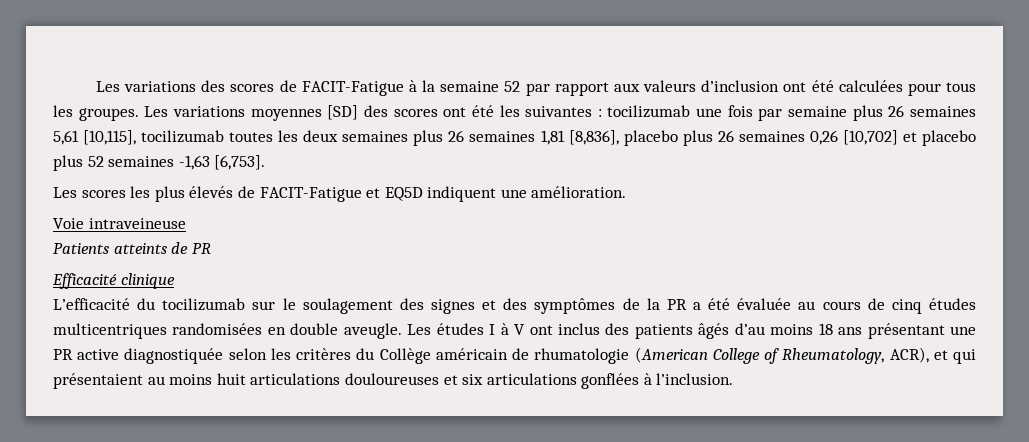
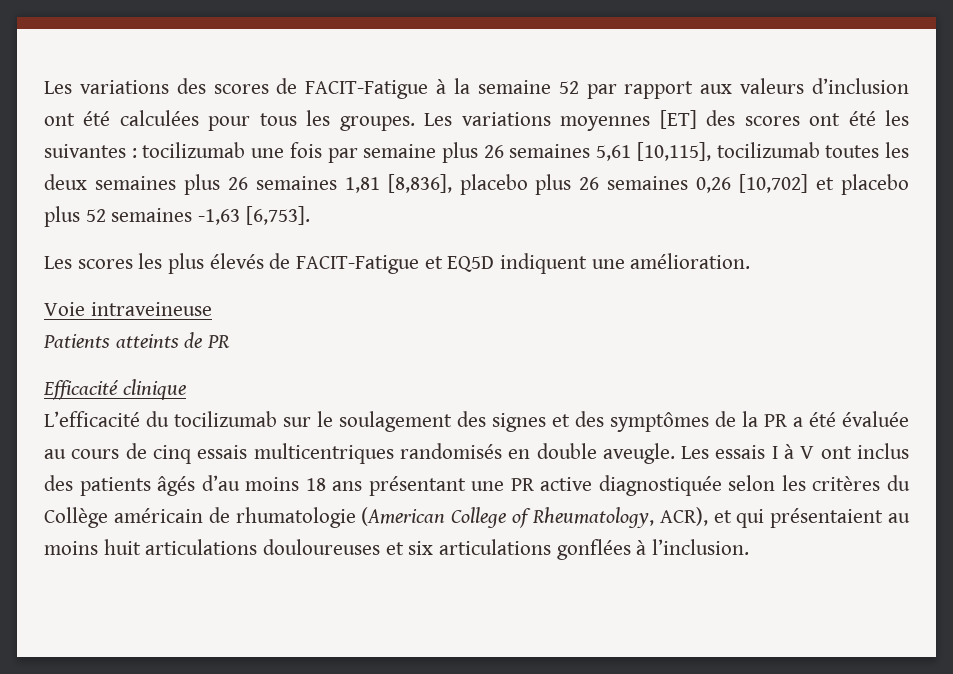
- Les variations moyennes [SD] des scores ont été les suivantes : tocilizumab une fois par semaine plus 26 semaines 5,61 [10,115], tocilizumab toutes les deux semaines plus 26 semaines 1,81 [8,836], placebo plus 26 semaines 0,26 [10,702] et placebo plus 52 semaines -1,63 [6,753].
+ Les variations moyennes [ET] des scores ont été les suivantes : tocilizumab une fois par semaine plus 26 semaines 5,61 [10,115], tocilizumab toutes les deux semaines plus 26 semaines 1,81 [8,836], placebo plus 26 semaines 0,26 [10,702] et placebo plus 52 semaines -1,63 [6,753].
- L’efficacité du tocilizumab sur le soulagement des signes et des symptômes de la PR a été évaluée au cours de cinq études multicentriques randomisées en double aveugle.
+ L’efficacité du tocilizumab sur le soulagement des signes et des symptômes de la PR a été évaluée au cours de cinq essais multicentriques randomisés en double aveugle.
- Les études I à V ont inclus des patients âgés d’au moins 18 ans présentant une PR active diagnostiquée selon les critères du Collège américain de rhumatologie (American College of Rheumatology, ACR), et qui présentaient au moins huit articulations douloureuses et six articulations gonflées à l’inclusion.
+ Les essais I à V ont inclus des patients âgés d’au moins 18 ans présentant une PR active diagnostiquée selon les critères du Collège américain de rhumatologie (American College of Rheumatology, ACR), et qui présentaient au moins huit articulations douloureuses et six articulations gonflées à l’inclusion.

